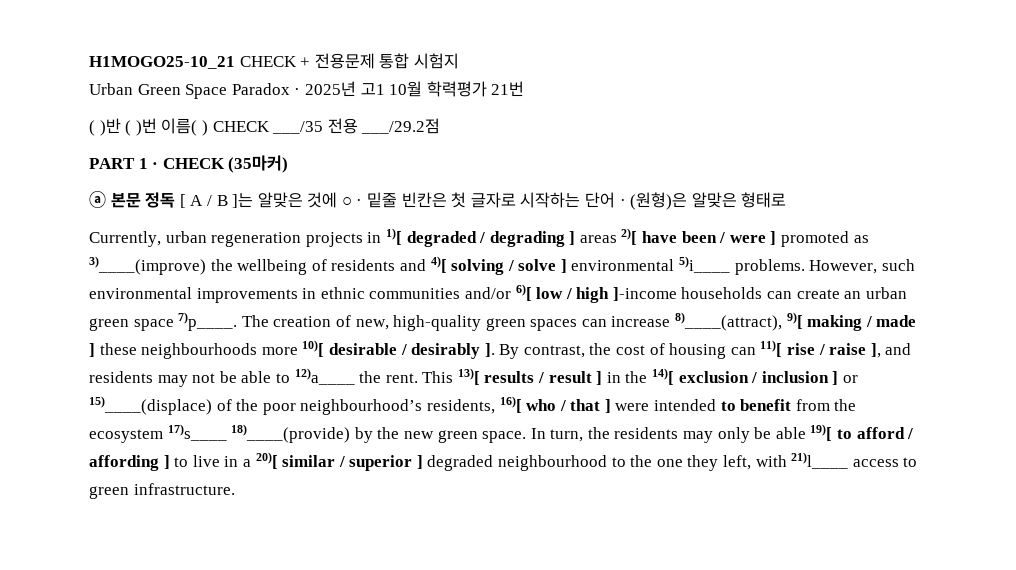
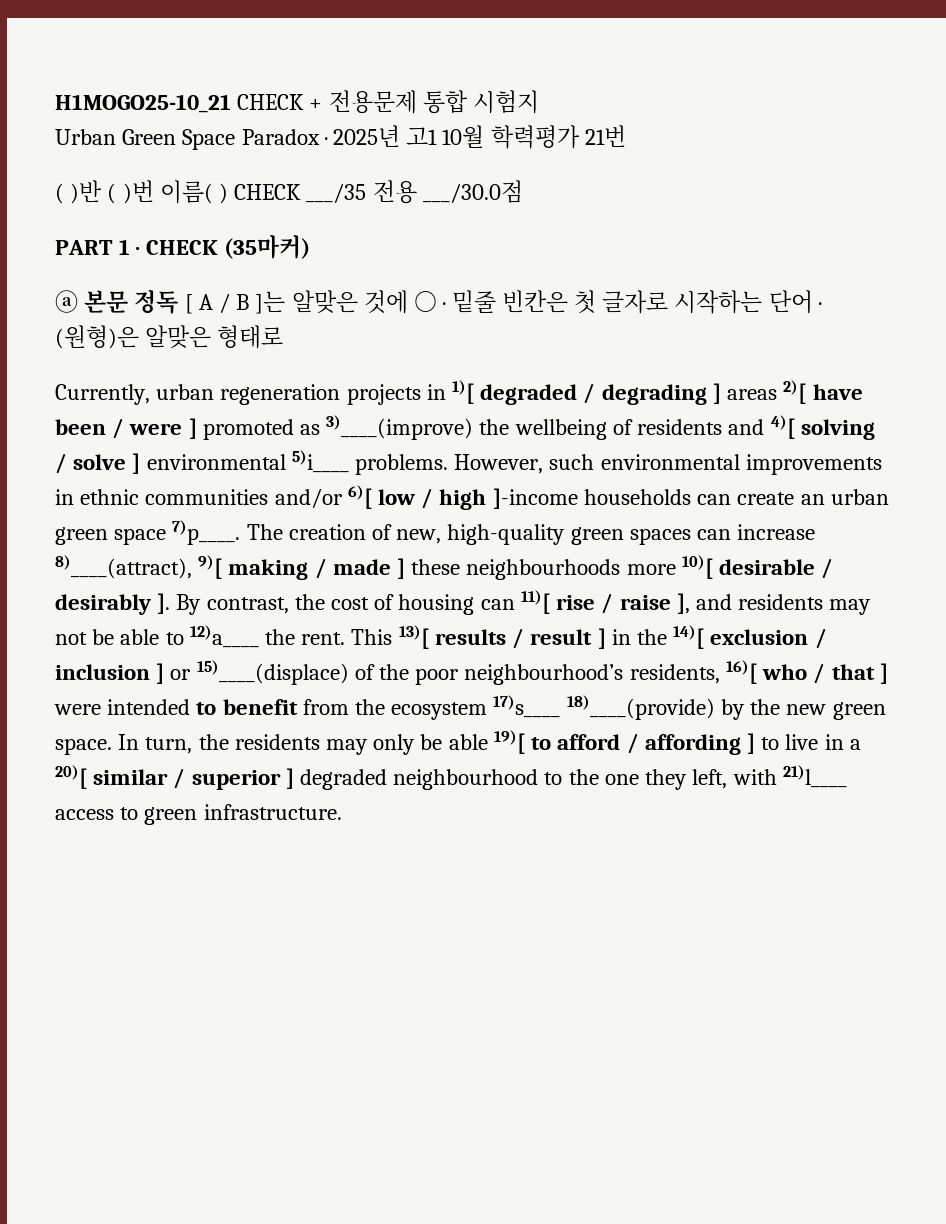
- ( )반 ( )번 이름( ) CHECK ___/35 전용 ___/29.2점
+ ( )반 ( )번 이름( ) CHECK ___/35 전용 ___/30.0점

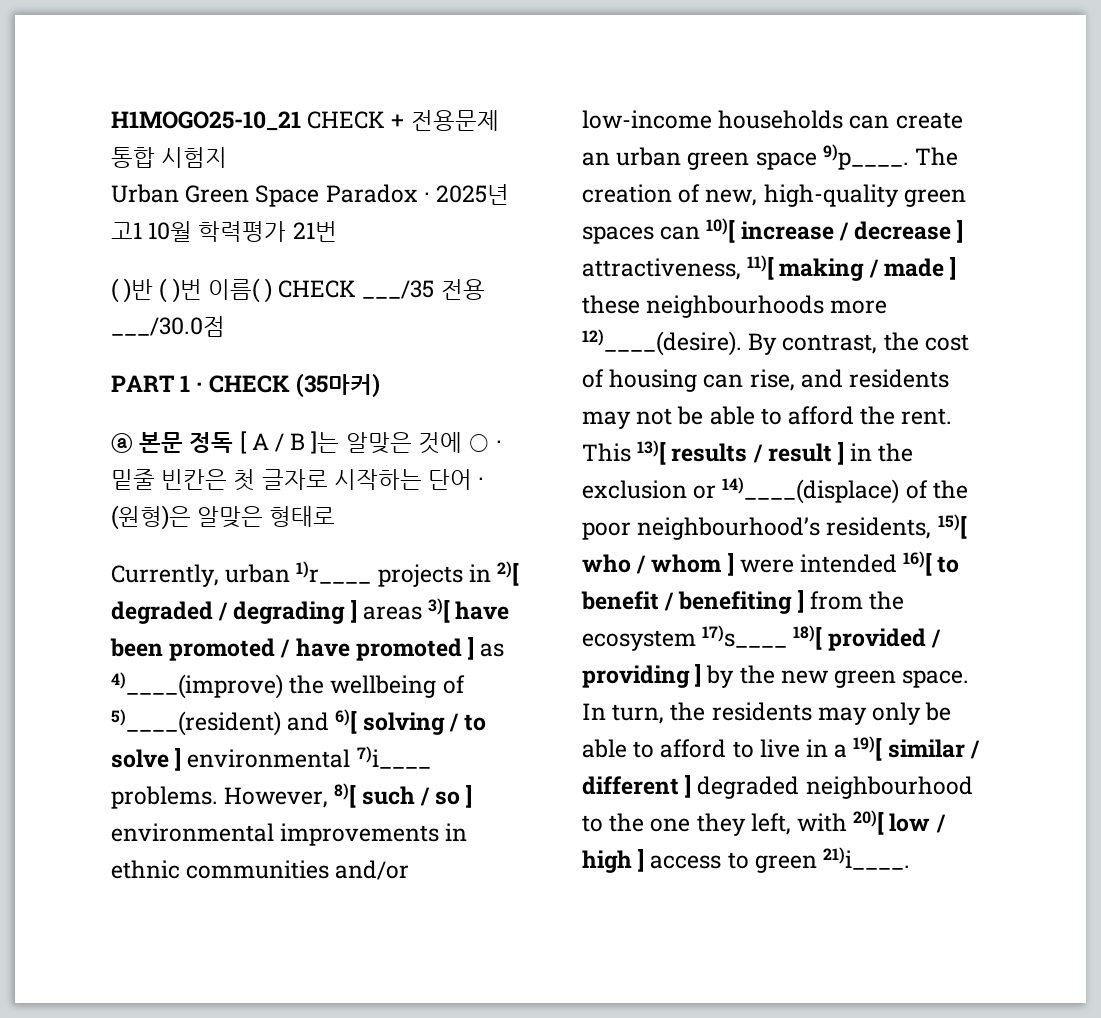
- Currently, urban regeneration projects in 1)[ degraded / degrading ] areas 2)[ have been / were ] promoted as 3)____(improve) the wellbeing of residents and 4)[ solving / solve ] environmental 5)i____ problems.
+ Currently, urban 1)r____ projects in 2)[ degraded / degrading ] areas 3)[ have been promoted / have promoted ] as 4)____(improve) the wellbeing of 5)____(resident) and 6)[ solving / to solve ] environmental 7)i____ problems.
- However, such environmental improvements in ethnic communities and/or 6)[ low / high ]-income households can create an urban green space 7)p____.
+ However, 8)[ such / so ] environmental improvements in ethnic communities and/or low-income households can create an urban green space 9)p____.
- The creation of new, high-quality green spaces can increase 8)____(attract), 9)[ making / made ] these neighbourhoods more 10)[ desirable / desirably ].
+ The creation of new, high-quality green spaces can 10)[ increase / decrease ] attractiveness, 11)[ making / made ] these neighbourhoods more 12)____(desire).
- By contrast, the cost of housing can 11)[ rise / raise ], and residents may not be able to 12)a____ the rent.
+ By contrast, the cost of housing can rise, and residents may not be able to afford the rent.
- This 13)[ results / result ] in the 14)[ exclusion / inclusion ] or 15)____(displace) of the poor neighbourhood’s residents, 16)[ who / that ] were intended to benefit from the ecosystem 17)s____ 18)____(provide) by the new green space.
+ This 13)[ results / result ] in the exclusion or 14)____(displace) of the poor neighbourhood’s residents, 15)[ who / whom ] were intended 16)[ to benefit / benefiting ] from the ecosystem 17)s____ 18)[ provided / providing ] by the new green space.
- In turn, the residents may only be able 19)[ to afford / affording ] to live in a 20)[ similar / superior ] degraded neighbourhood to the one they left, with 21)l____ access to green infrastructure.
+ In turn, the residents may only be able to afford to live in a 19)[ similar / different ] degraded neighbourhood to the one they left, with 20)[ low / high ] access to green 21)i____.

